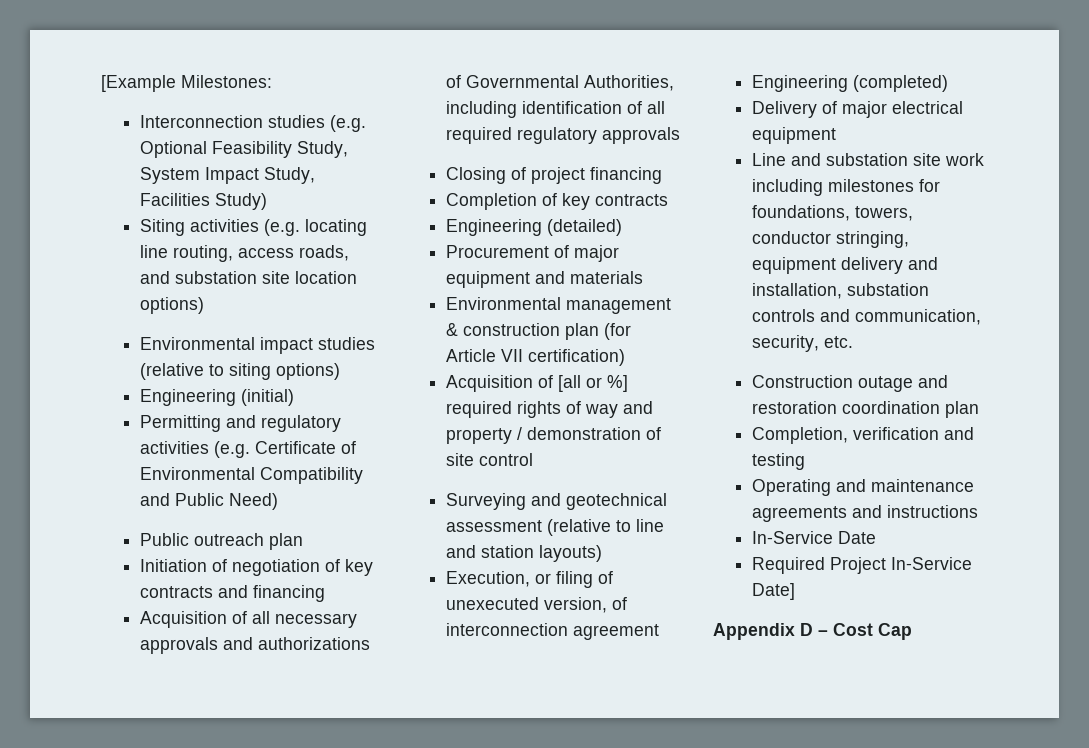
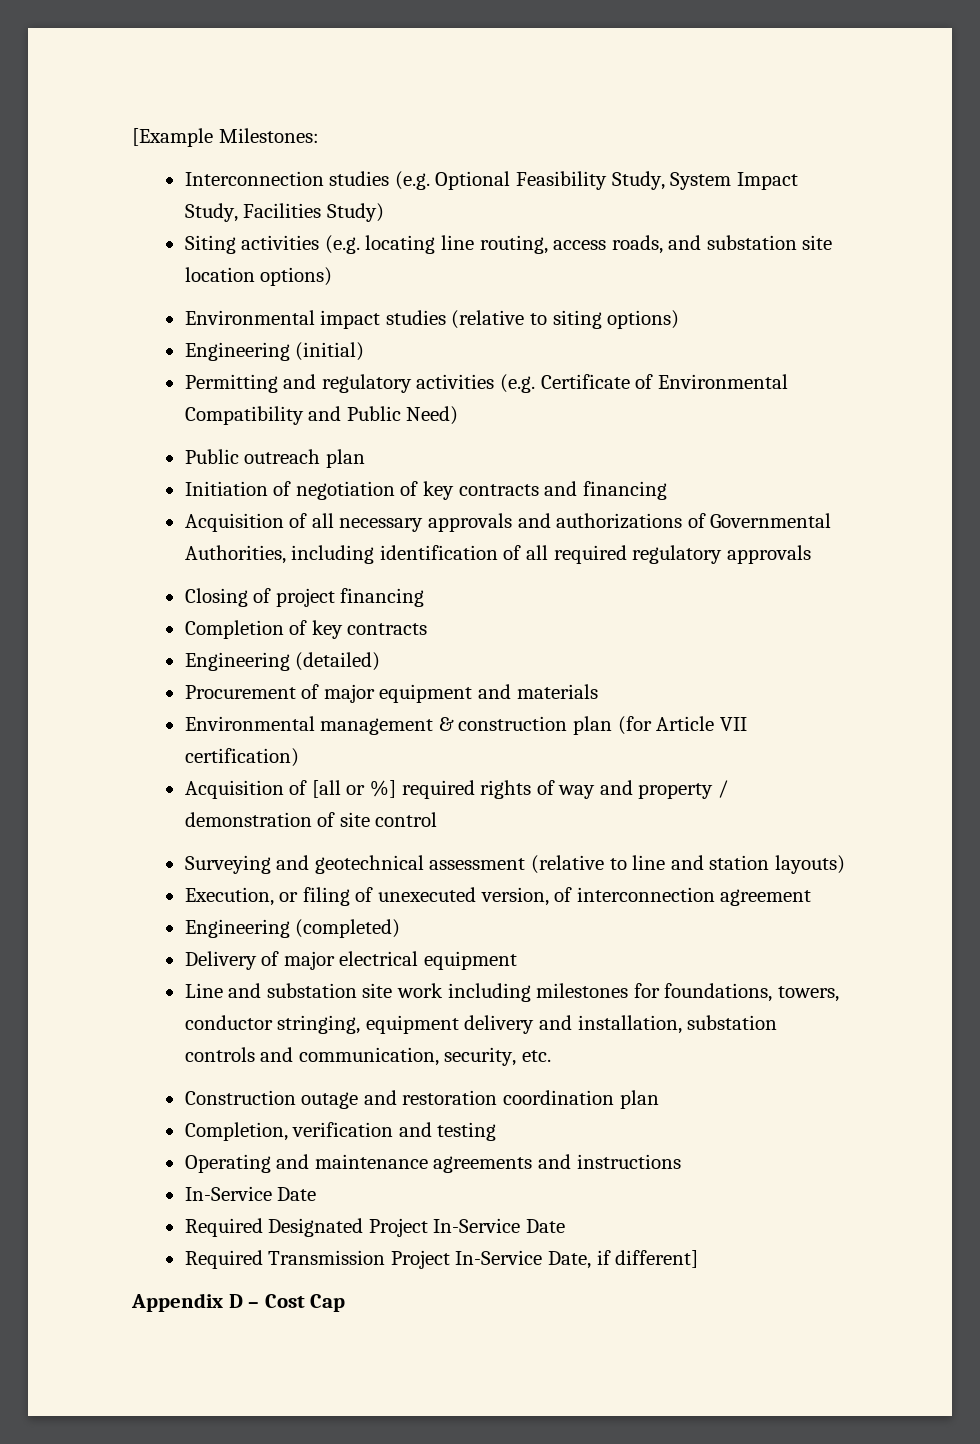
- Required Project In-Service Date]
+ Required Designated Project In-Service Date
+ Required Transmission Project In-Service Date, if different]

